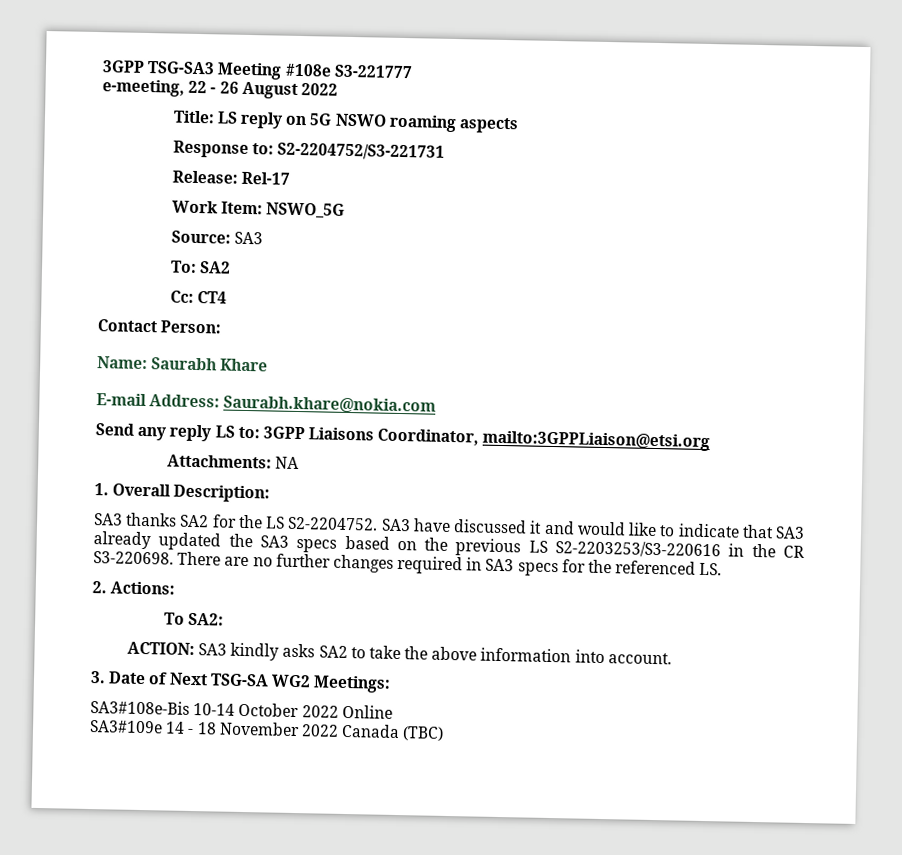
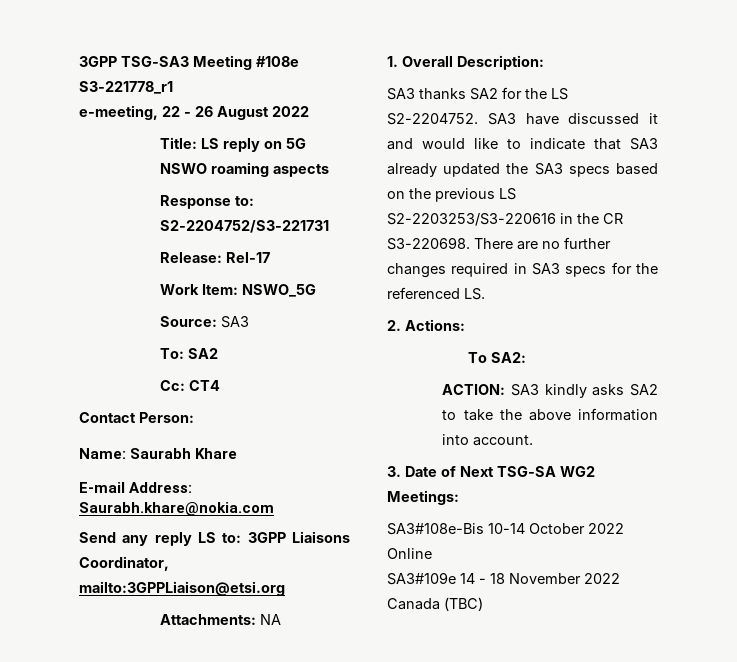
- 3GPP TSG-SA3 Meeting #108e S3-221777
+ 3GPP TSG-SA3 Meeting #108e S3-221778_r1

